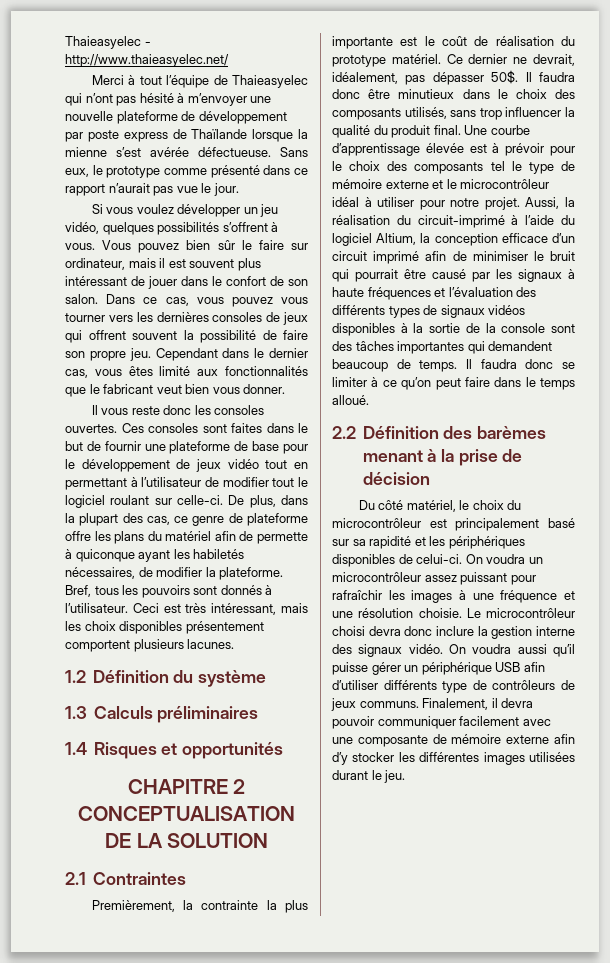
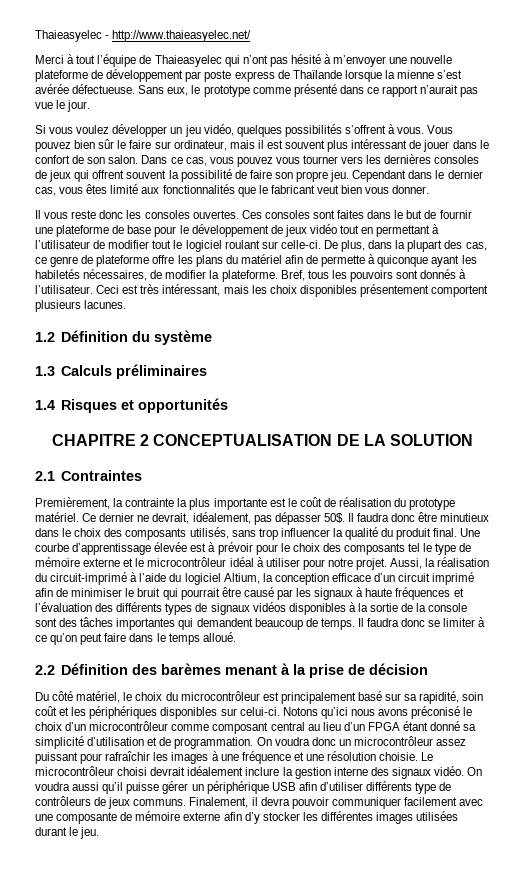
- Du côté matériel, le choix du microcontrôleur est principalement basé sur sa rapidité et les périphériques disponibles de celui-ci. On voudra un microcontrôleur assez puissant pour rafraîchir les images à une fréquence et une résolution choisie.
+ Du côté matériel, le choix du microcontrôleur est principalement basé sur sa rapidité, soin coût et les périphériques disponibles sur celui-ci. Notons qu’ici nous avons préconisé le choix d’un microcontrôleur comme composant central au lieu d’un FPGA étant donné sa simplicité d’utilisation et de programmation. On voudra donc un microcontrôleur assez puissant pour rafraîchir les images à une fréquence et une résolution choisie.
- Le microcontrôleur choisi devra donc inclure la gestion interne des signaux vidéo.
+ Le microcontrôleur choisi devrait idéalement inclure la gestion interne des signaux vidéo.

